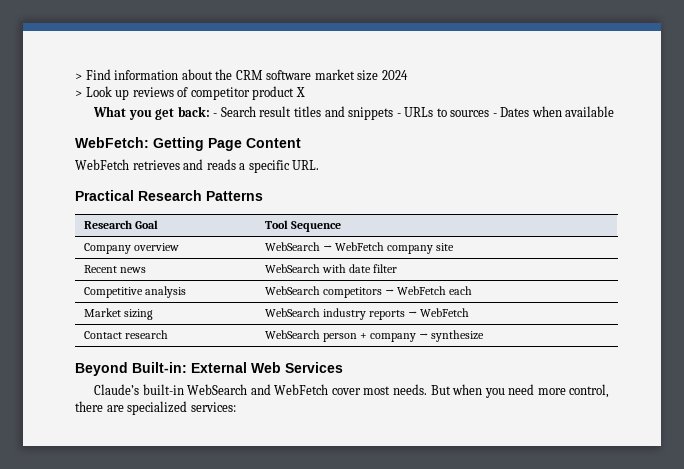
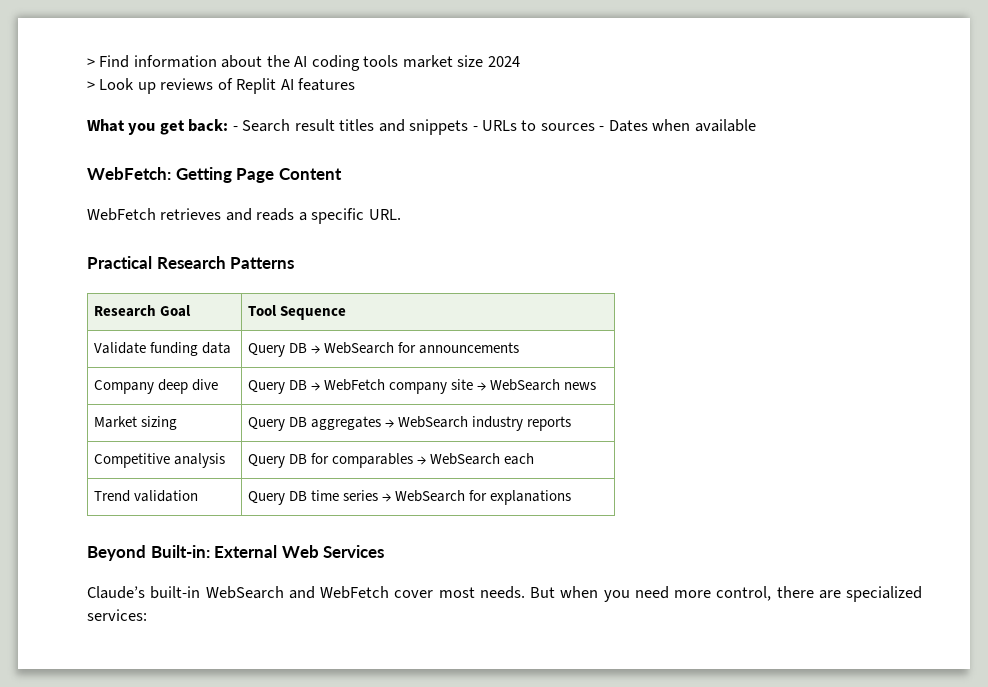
- > Find information about the CRM software market size 2024
+ > Find information about the AI coding tools market size 2024
- > Look up reviews of competitor product X
+ > Look up reviews of Replit AI features
- Company overview | WebSearch → WebFetch company site
- Recent news | WebSearch with date filter
- Competitive analysis | WebSearch competitors → WebFetch each
- Market sizing | WebSearch industry reports → WebFetch
- Contact research | WebSearch person + company → synthesize
+ Validate funding data | Query DB → WebSearch for announcements
+ Company deep dive | Query DB → WebFetch company site → WebSearch news
+ Market sizing | Query DB aggregates → WebSearch industry reports
+ Competitive analysis | Query DB for comparables → WebSearch each
+ Trend validation | Query DB time series → WebSearch for explanations

